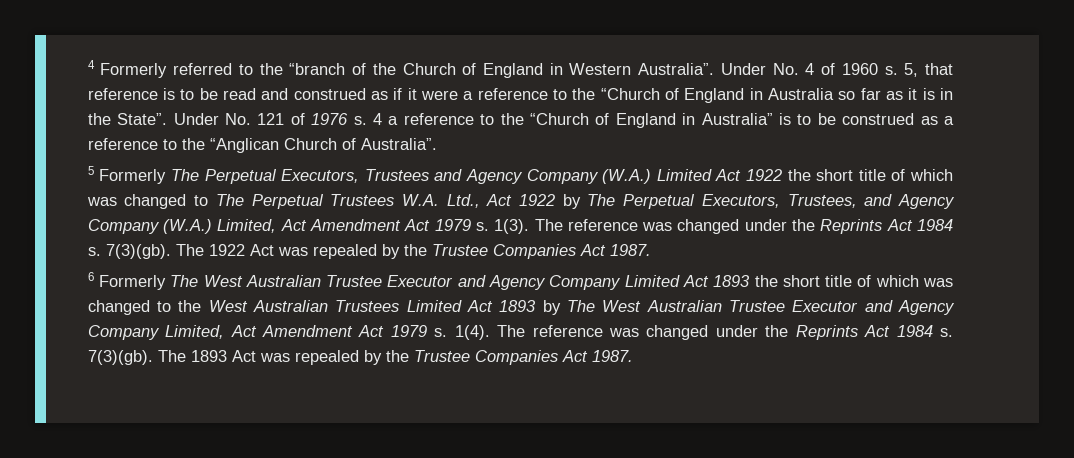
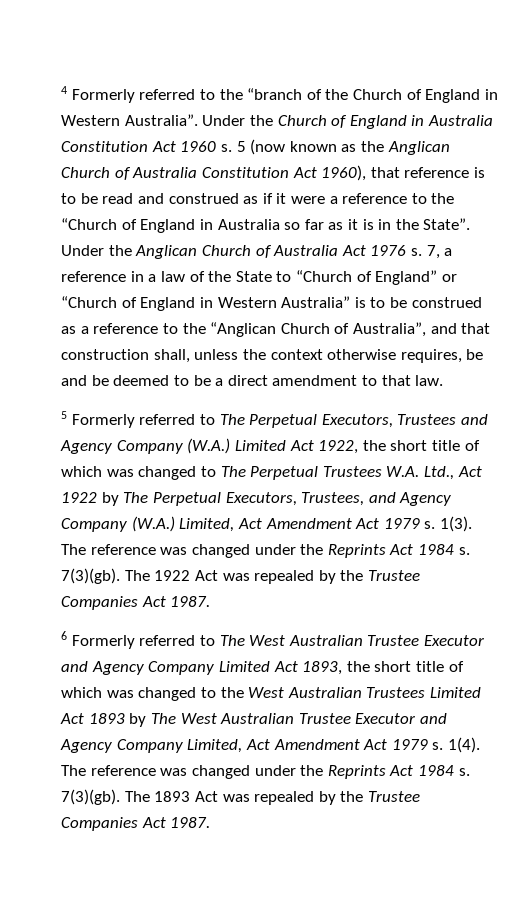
- Under No. 4 of 1960 s. 5, that reference is to be read and construed as if it were a reference to the “Church of England in Australia so far as it is in the State”.
+ Under the Church of England in Australia Constitution Act 1960 s. 5 (now known as the Anglican Church of Australia Constitution Act 1960), that reference is to be read and construed as if it were a reference to the “Church of England in Australia so far as it is in the State”.
- Under No. 121 of 1976 s.
+ Under the Anglican Church of Australia Act 1976 s.
- 4 a reference to the “Church of England in Australia” is to be construed as a reference to the “Anglican Church of Australia”.
+ 7, a reference in a law of the State to “Church of England” or “Church of England in Western Australia” is to be construed as a reference to the “Anglican Church of Australia”, and that construction shall, unless the context otherwise requires, be and be deemed to be a direct amendment to that law.
- 5 Formerly The Perpetual Executors, Trustees and Agency Company (W.A.) Limited Act 1922 the short title of which was changed to The Perpetual Trustees W.A. Ltd., Act 1922 by The Perpetual Executors, Trustees, and Agency Company (W.A.) Limited, Act Amendment Act 1979 s.
+ 5 Formerly referred to The Perpetual Executors, Trustees and Agency Company (W.A.) Limited Act 1922, the short title of which was changed to The Perpetual Trustees W.A. Ltd., Act 1922 by The Perpetual Executors, Trustees, and Agency Company (W.A.) Limited, Act Amendment Act 1979 s.
- 6 Formerly The West Australian Trustee Executor and Agency Company Limited Act 1893 the short title of which was changed to the West Australian Trustees Limited Act 1893 by The West Australian Trustee Executor and Agency Company Limited, Act Amendment Act 1979 s.
+ 6 Formerly referred to The West Australian Trustee Executor and Agency Company Limited Act 1893, the short title of which was changed to the West Australian Trustees Limited Act 1893 by The West Australian Trustee Executor and Agency Company Limited, Act Amendment Act 1979 s.

